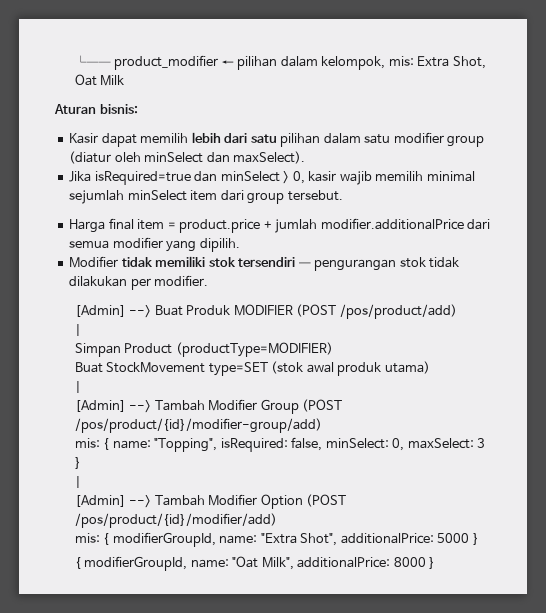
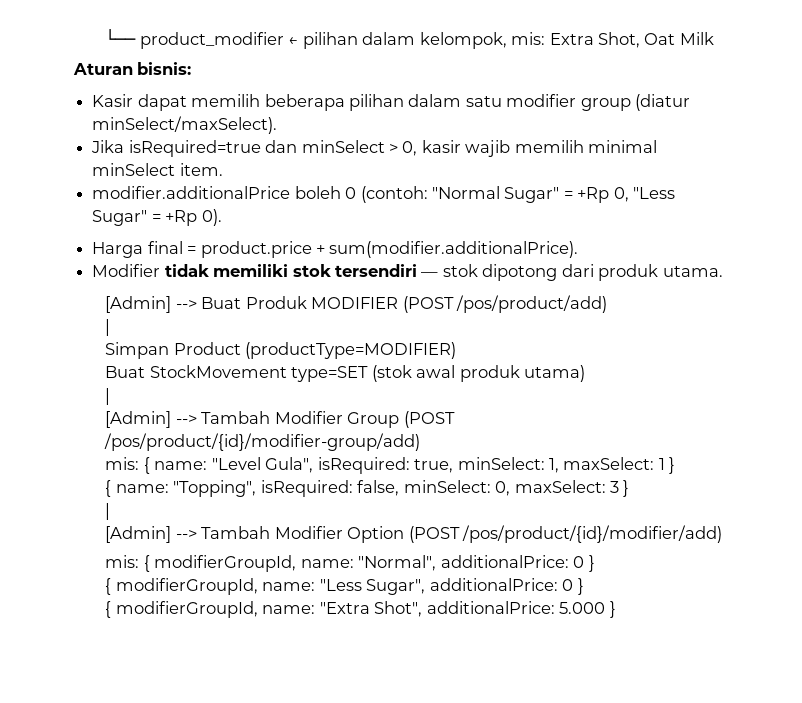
- Kasir dapat memilih lebih dari satu pilihan dalam satu modifier group (diatur oleh minSelect dan maxSelect).
+ Kasir dapat memilih beberapa pilihan dalam satu modifier group (diatur minSelect/maxSelect).
- Jika isRequired=true dan minSelect > 0, kasir wajib memilih minimal sejumlah minSelect item dari group tersebut.
+ Jika isRequired=true dan minSelect > 0, kasir wajib memilih minimal minSelect item.
+ modifier.additionalPrice boleh 0 (contoh: "Normal Sugar" = +Rp 0, "Less Sugar" = +Rp 0).
- Harga final item = product.price + jumlah modifier.additionalPrice dari semua modifier yang dipilih.
+ Harga final = product.price + sum(modifier.additionalPrice).
- Modifier tidak memiliki stok tersendiri — pengurangan stok tidak dilakukan per modifier.
+ Modifier tidak memiliki stok tersendiri — stok dipotong dari produk utama.
- mis: { name: "Topping", isRequired: false, minSelect: 0, maxSelect: 3 }
+ mis: { name: "Level Gula", isRequired: true, minSelect: 1, maxSelect: 1 }
+ { name: "Topping", isRequired: false, minSelect: 0, maxSelect: 3 }
- mis: { modifierGroupId, name: "Extra Shot", additionalPrice: 5000 }
- { modifierGroupId, name: "Oat Milk", additionalPrice: 8000 }
+ mis: { modifierGroupId, name: "Normal", additionalPrice: 0 }
+ { modifierGroupId, name: "Less Sugar", additionalPrice: 0 }
+ { modifierGroupId, name: "Extra Shot", additionalPrice: 5.000 }

